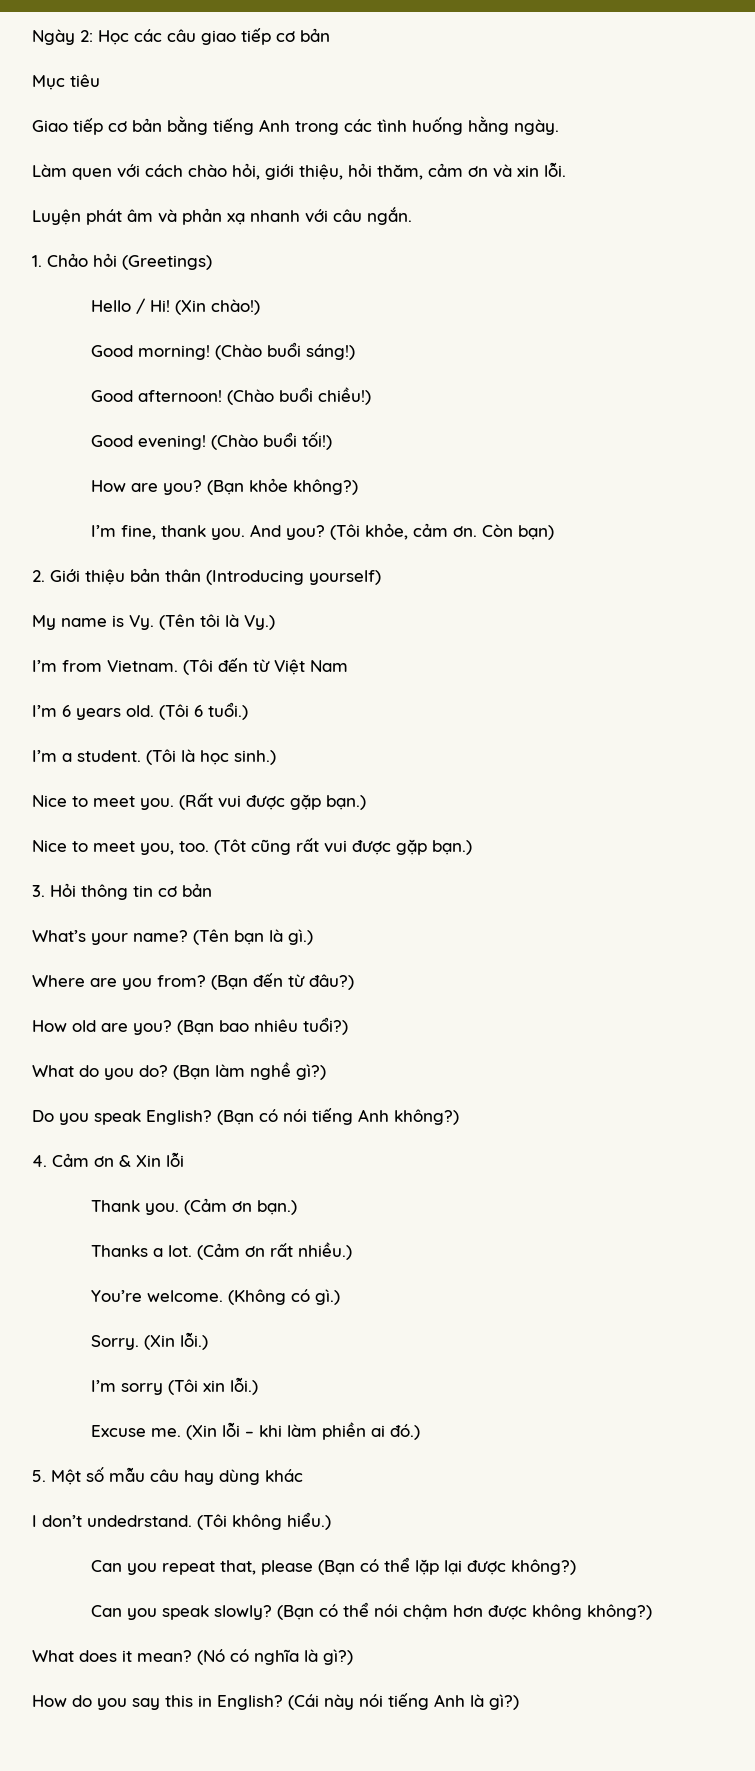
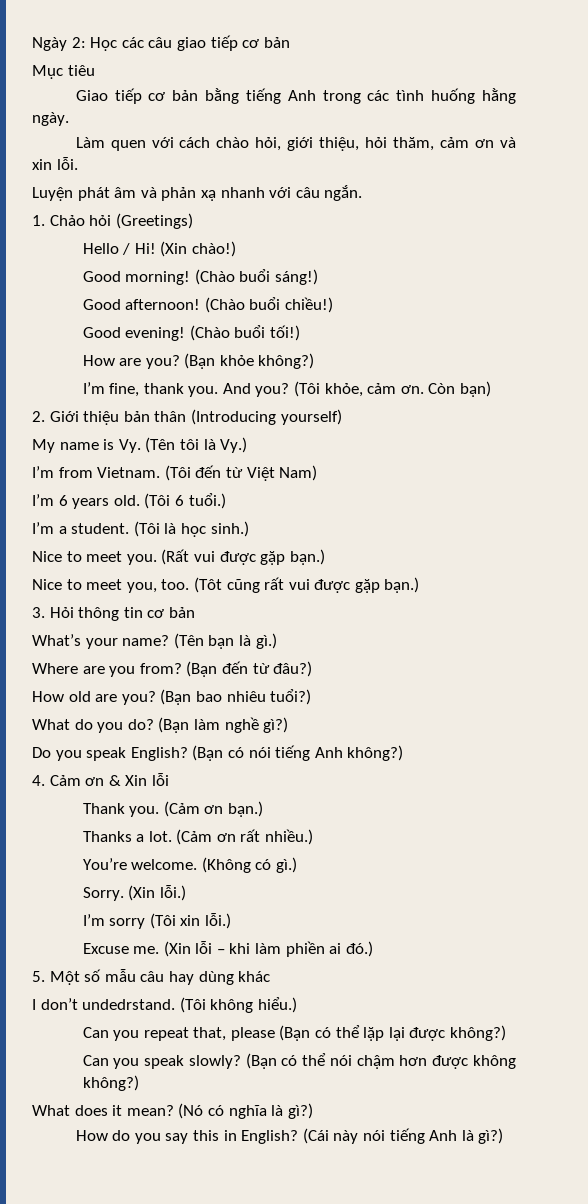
- (Tôi đến từ Việt Nam
+ (Tôi đến từ Việt Nam)

